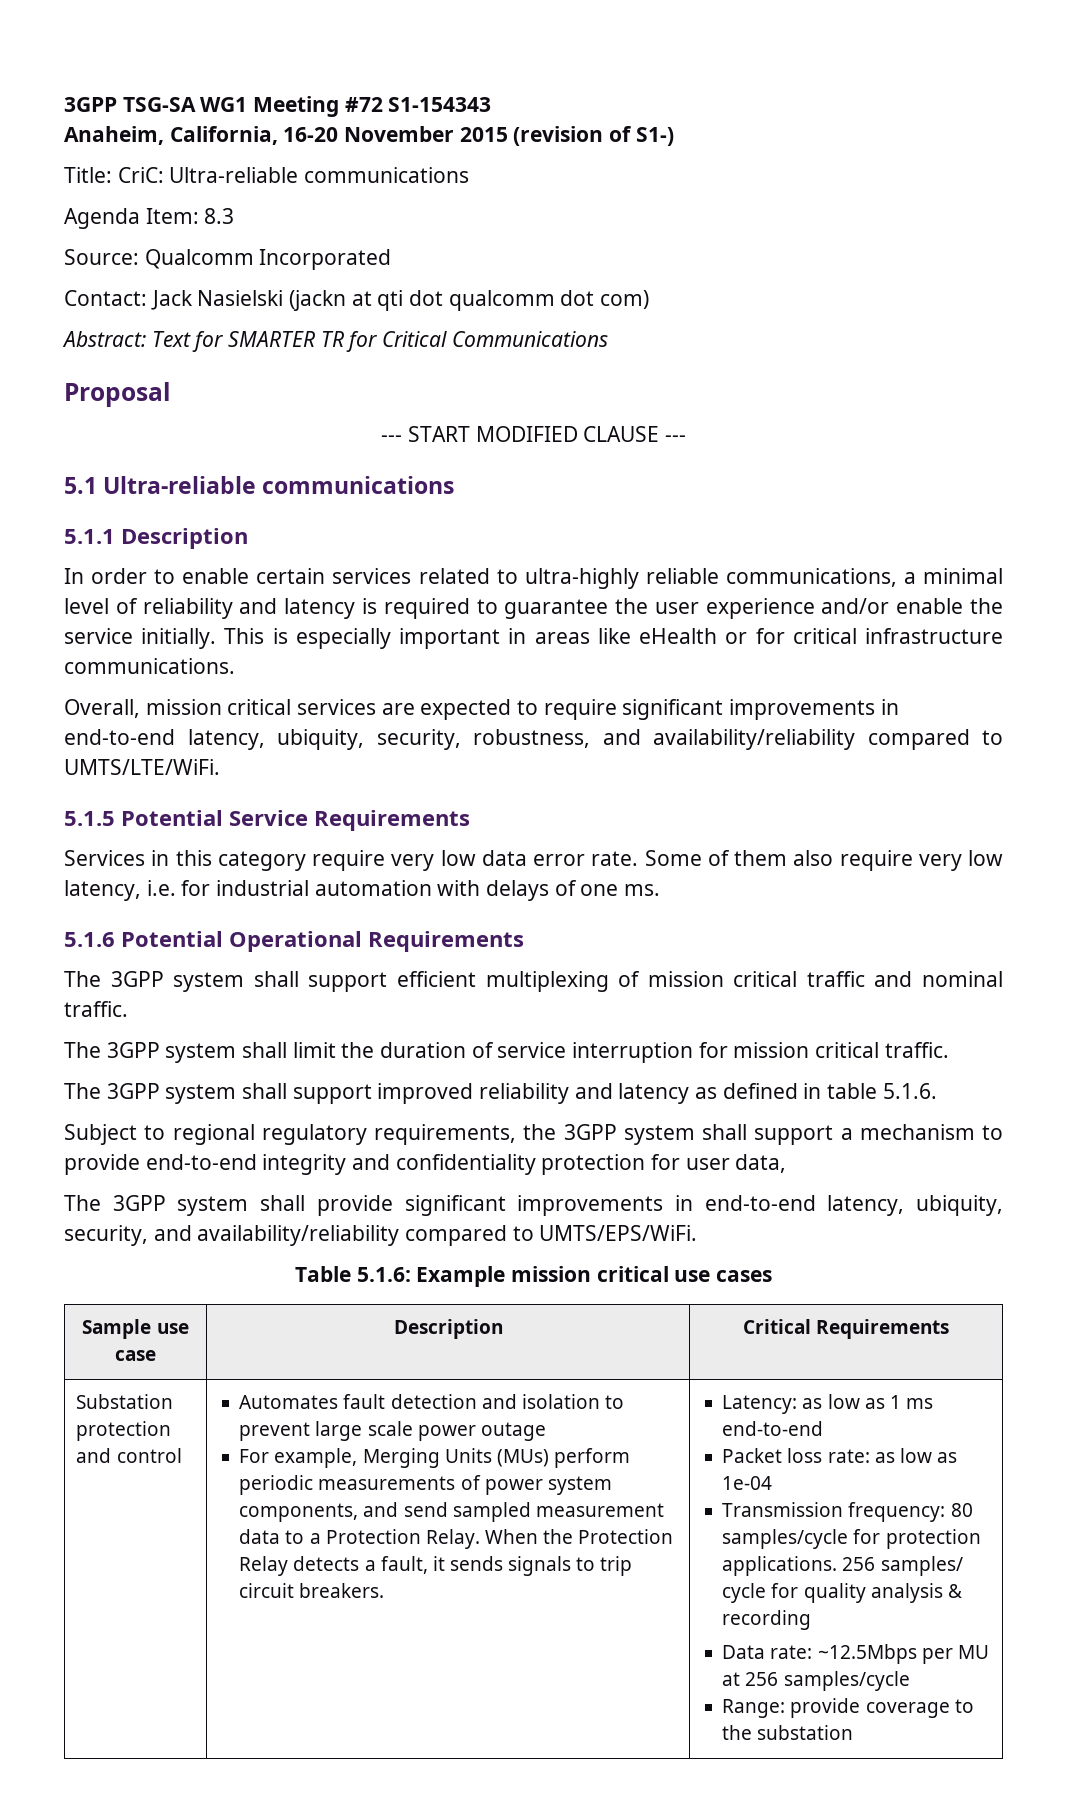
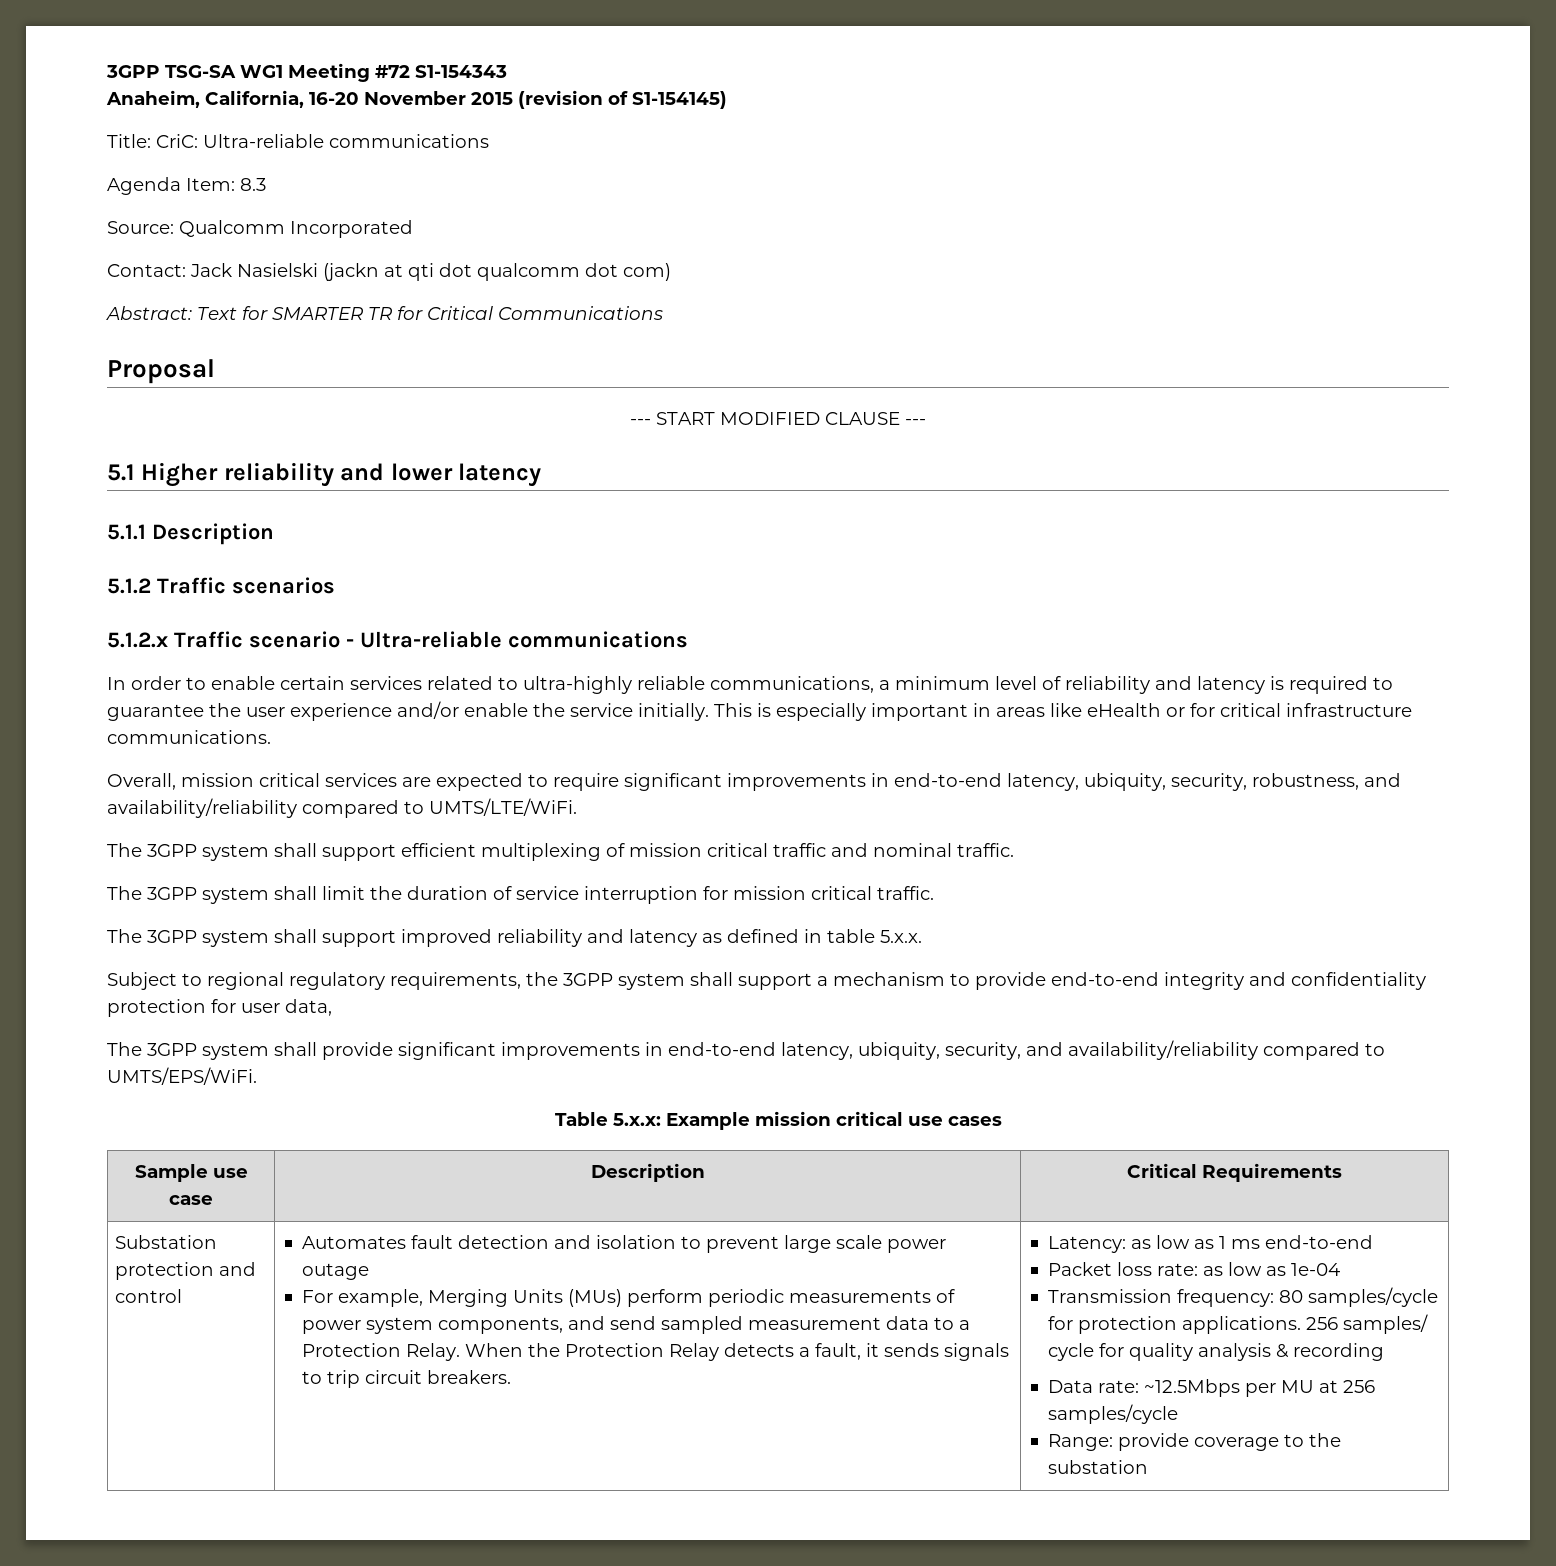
- Anaheim, California, 16-20 November 2015 (revision of S1-)
+ Anaheim, California, 16-20 November 2015 (revision of S1-154145)
- 5.1 Ultra-reliable communications
+ 5.1 Higher reliability and lower latency
  5.1.1 Description
+ 5.1.2 Traffic scenarios
+ 5.1.2.x Traffic scenario - Ultra-reliable communications
- In order to enable certain services related to ultra-highly reliable communications, a minimal level of reliability and latency is required to guarantee the user experience and/or enable the service initially.
+ In order to enable certain services related to ultra-highly reliable communications, a minimum level of reliability and latency is required to guarantee the user experience and/or enable the service initially.
- 5.1.5 Potential Service Requirements
- Services in this category require very low data error rate. Some of them also require very low latency, i.e. for industrial automation with delays of one ms.
- 5.1.6 Potential Operational Requirements
- The 3GPP system shall support improved reliability and latency as defined in table 5.1.6.
+ The 3GPP system shall support improved reliability and latency as defined in table 5.x.x.
- Table 5.1.6: Example mission critical use cases
+ Table 5.x.x: Example mission critical use cases

